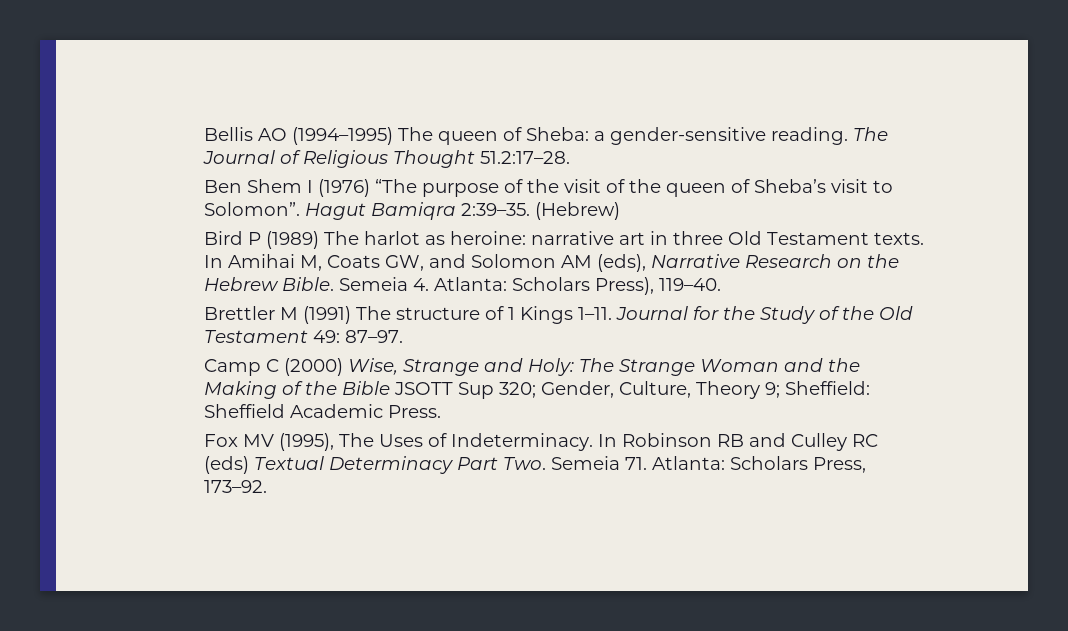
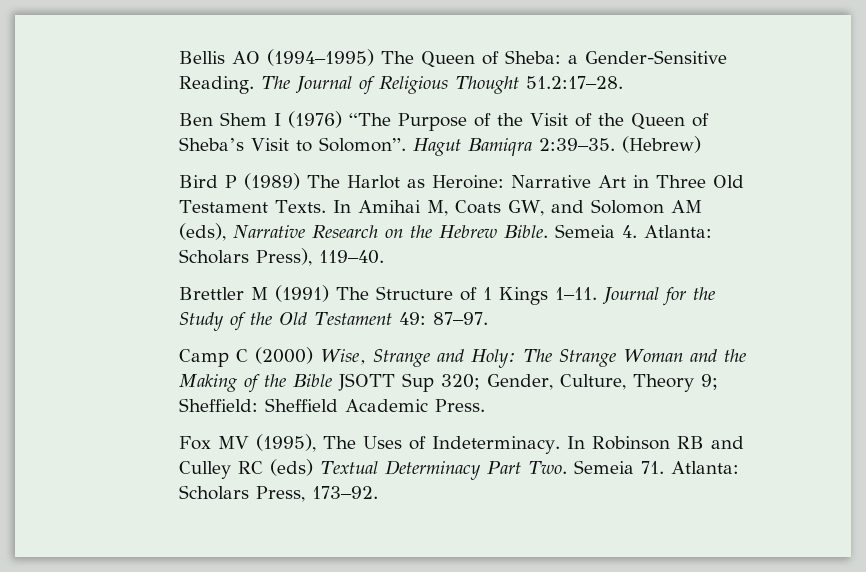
- Bellis AO (1994–1995) The queen of Sheba: a gender-sensitive reading.
+ Bellis AO (1994–1995) The Queen of Sheba: a Gender-Sensitive Reading.
- Ben Shem I (1976) “The purpose of the visit of the queen of Sheba’s visit to Solomon”.
+ Ben Shem I (1976) “The Purpose of the Visit of the Queen of Sheba’s Visit to Solomon”.
- Bird P (1989) The harlot as heroine: narrative art in three Old Testament texts.
+ Bird P (1989) The Harlot as Heroine: Narrative Art in Three Old Testament Texts.
- Brettler M (1991) The structure of 1 Kings 1–11.
+ Brettler M (1991) The Structure of 1 Kings 1–11.

